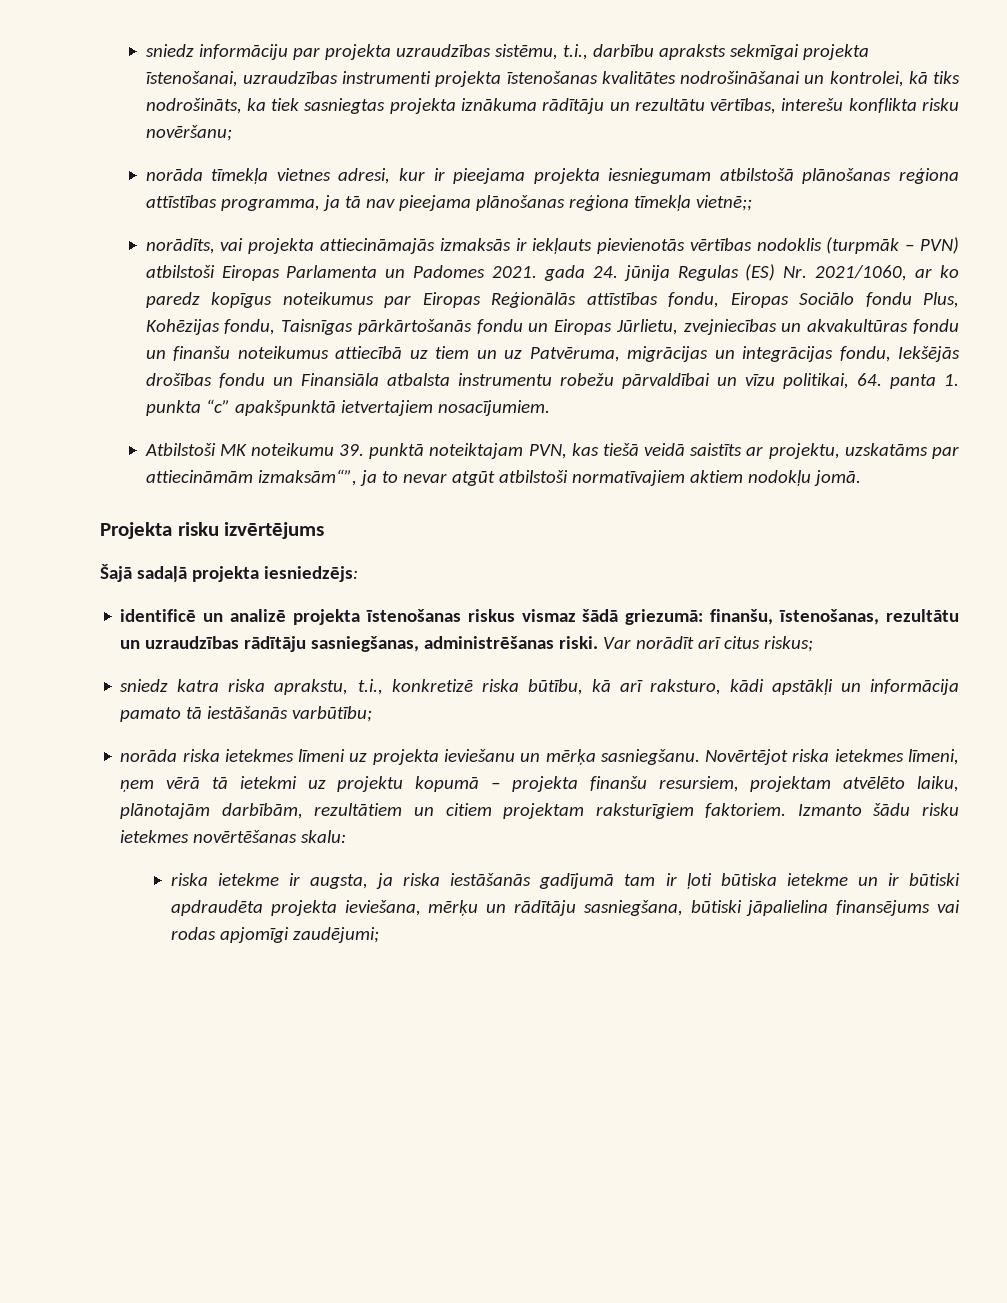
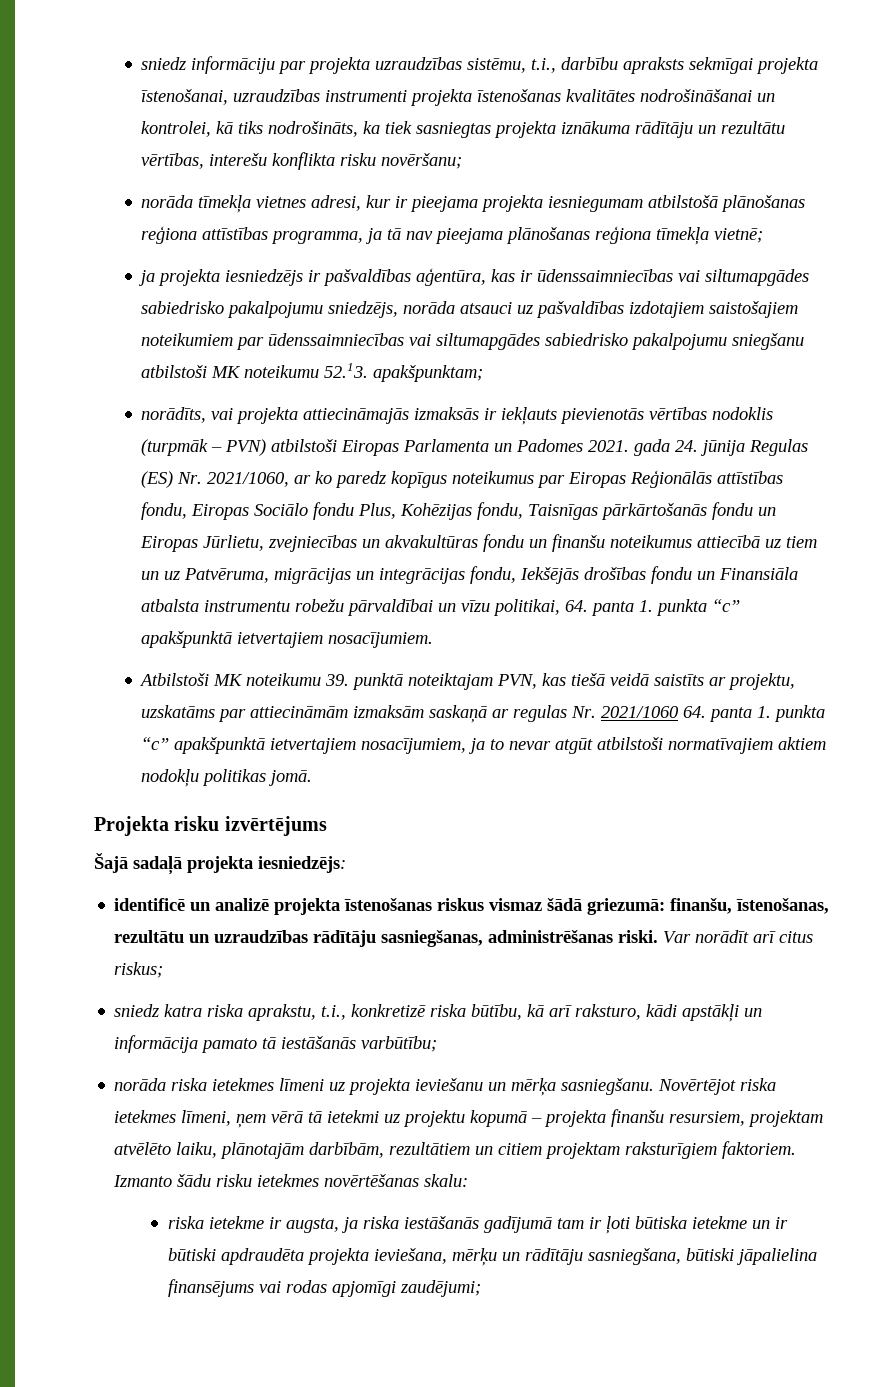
- norāda tīmekļa vietnes adresi, kur ir pieejama projekta iesniegumam atbilstošā plānošanas reģiona attīstības programma, ja tā nav pieejama plānošanas reģiona tīmekļa vietnē;;
+ norāda tīmekļa vietnes adresi, kur ir pieejama projekta iesniegumam atbilstošā plānošanas reģiona attīstības programma, ja tā nav pieejama plānošanas reģiona tīmekļa vietnē;
+ ja projekta iesniedzējs ir pašvaldības aģentūra, kas ir ūdenssaimniecības vai siltumapgādes sabiedrisko pakalpojumu sniedzējs, norāda atsauci uz pašvaldības izdotajiem saistošajiem noteikumiem par ūdenssaimniecības vai siltumapgādes sabiedrisko pakalpojumu sniegšanu atbilstoši MK noteikumu 52.13. apakšpunktam;
- Atbilstoši MK noteikumu 39. punktā noteiktajam PVN, kas tiešā veidā saistīts ar projektu, uzskatāms par attiecināmām izmaksām“”, ja to nevar atgūt atbilstoši normatīvajiem aktiem nodokļu jomā.
+ Atbilstoši MK noteikumu 39. punktā noteiktajam PVN, kas tiešā veidā saistīts ar projektu, uzskatāms par attiecināmām izmaksām saskaņā ar regulas Nr. 2021/1060 64. panta 1. punkta “c” apakšpunktā ietvertajiem nosacījumiem, ja to nevar atgūt atbilstoši normatīvajiem aktiem nodokļu politikas jomā.

